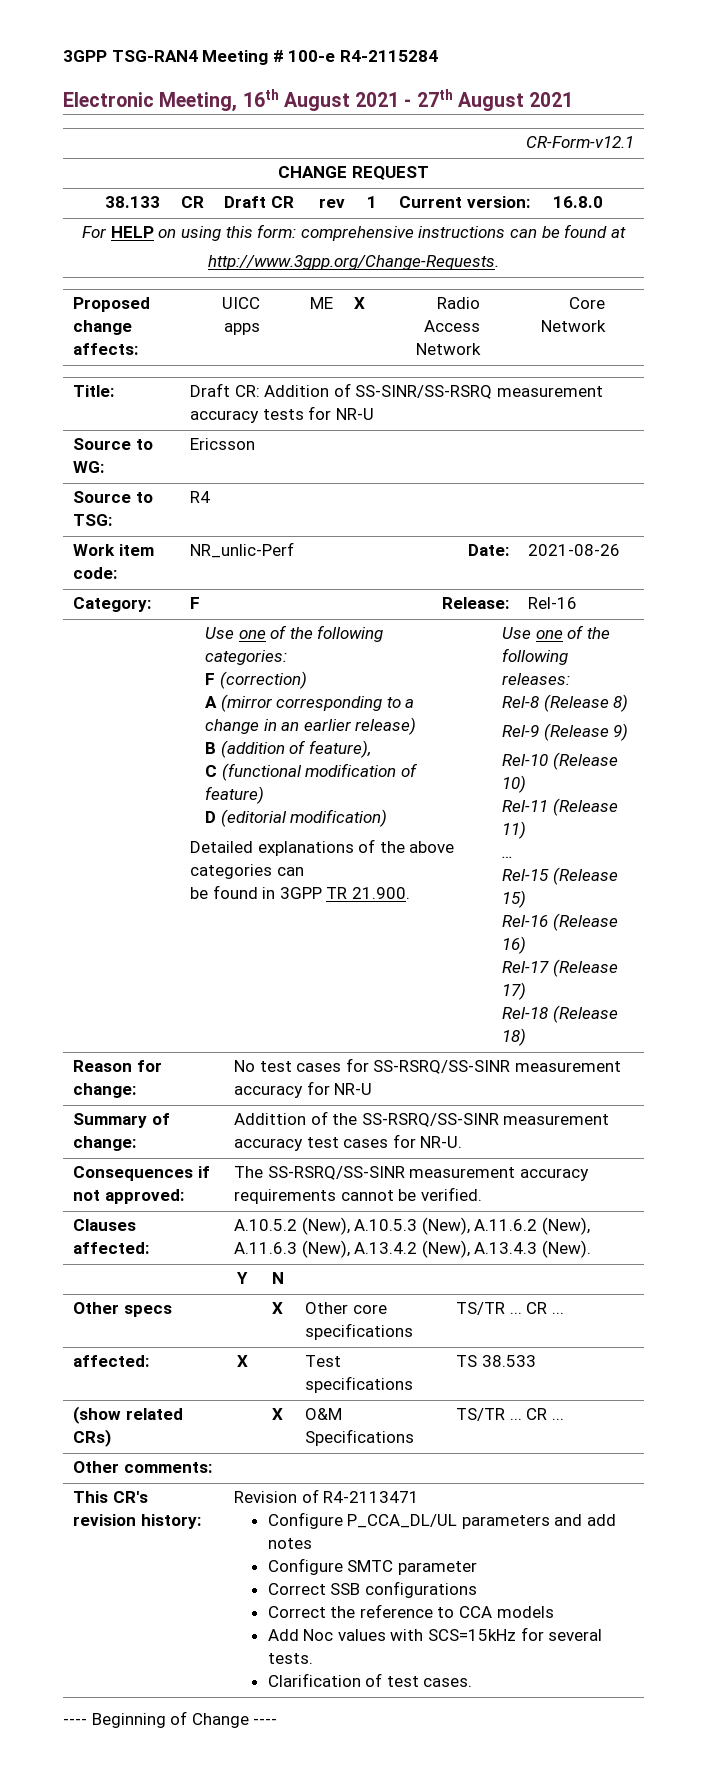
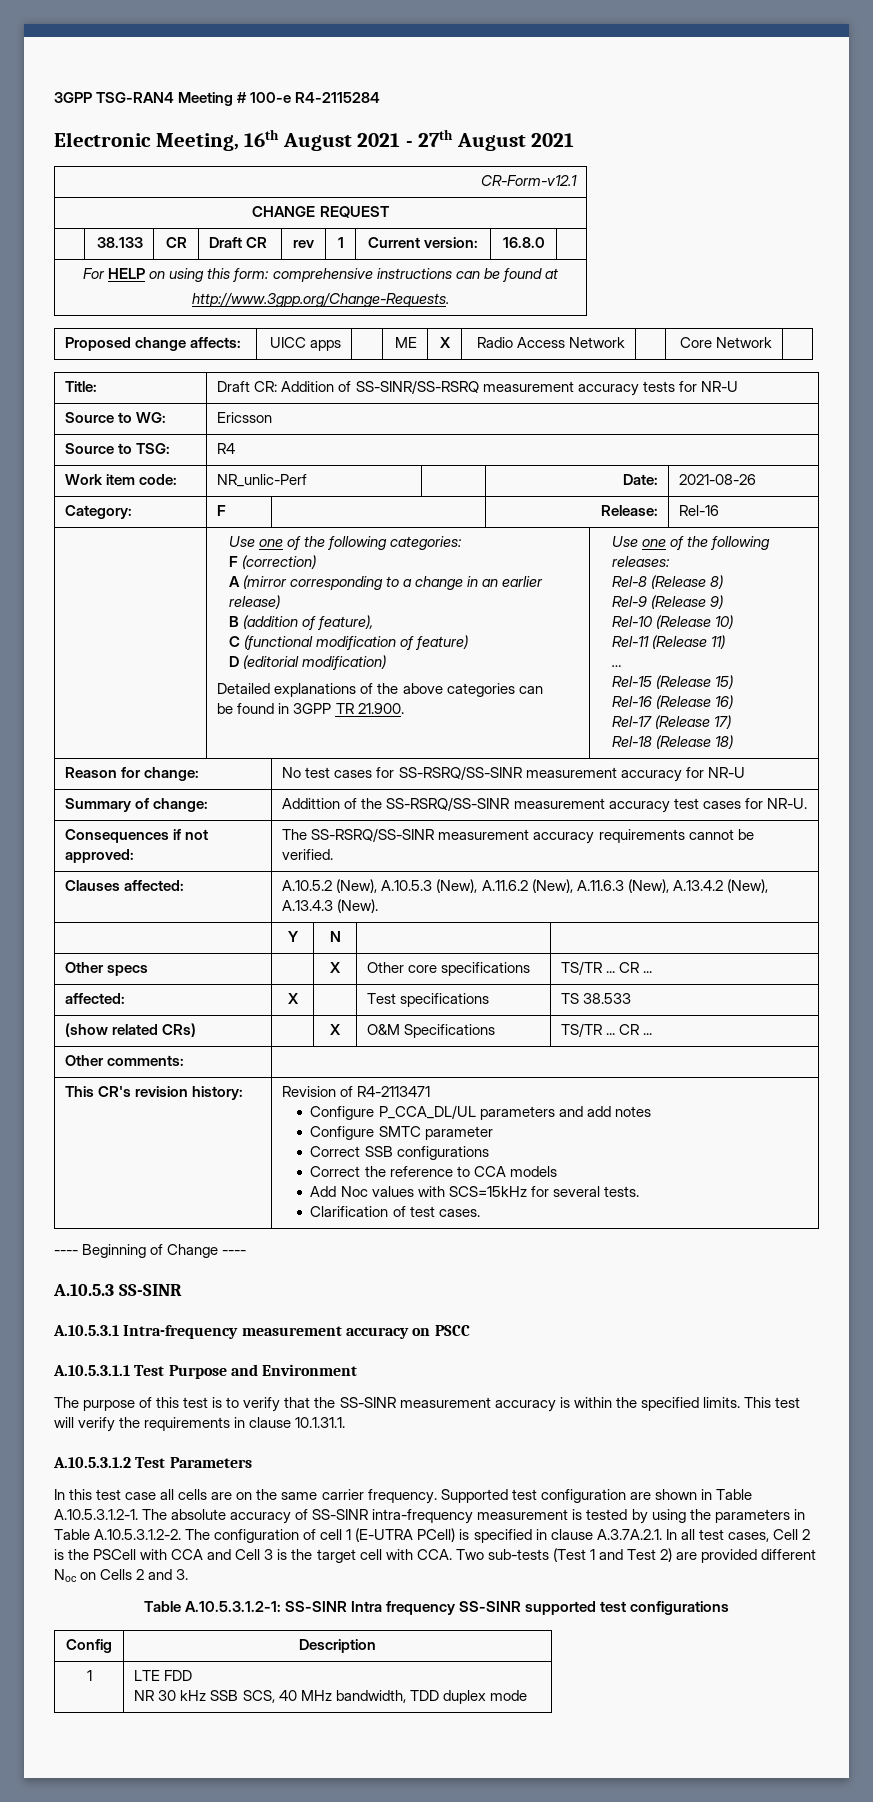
+ A.10.5.3 SS-SINR
+ A.10.5.3.1 Intra-frequency measurement accuracy on PSCC
+ A.10.5.3.1.1 Test Purpose and Environment
+ The purpose of this test is to verify that the SS-SINR measurement accuracy is within the specified limits. This test will verify the requirements in clause 10.1.31.1.
+ A.10.5.3.1.2 Test Parameters
+ In this test case all cells are on the same carrier frequency. Supported test configuration are shown in Table A.10.5.3.1.2-1. The absolute accuracy of SS-SINR intra-frequency measurement is tested by using the parameters in Table A.10.5.3.1.2-2. The configuration of cell 1 (E-UTRA PCell) is specified in clause A.3.7A.2.1. In all test cases, Cell 2 is the PSCell with CCA and Cell 3 is the target cell with CCA. Two sub-tests (Test 1 and Test 2) are provided different Noc on Cells 2 and 3.
+ Table A.10.5.3.1.2-1: SS-SINR Intra frequency SS-SINR supported test configurations
+ Config | Description
+ 1 | LTE FDD
+ NR 30 kHz SSB SCS, 40 MHz bandwidth, TDD duplex mode

